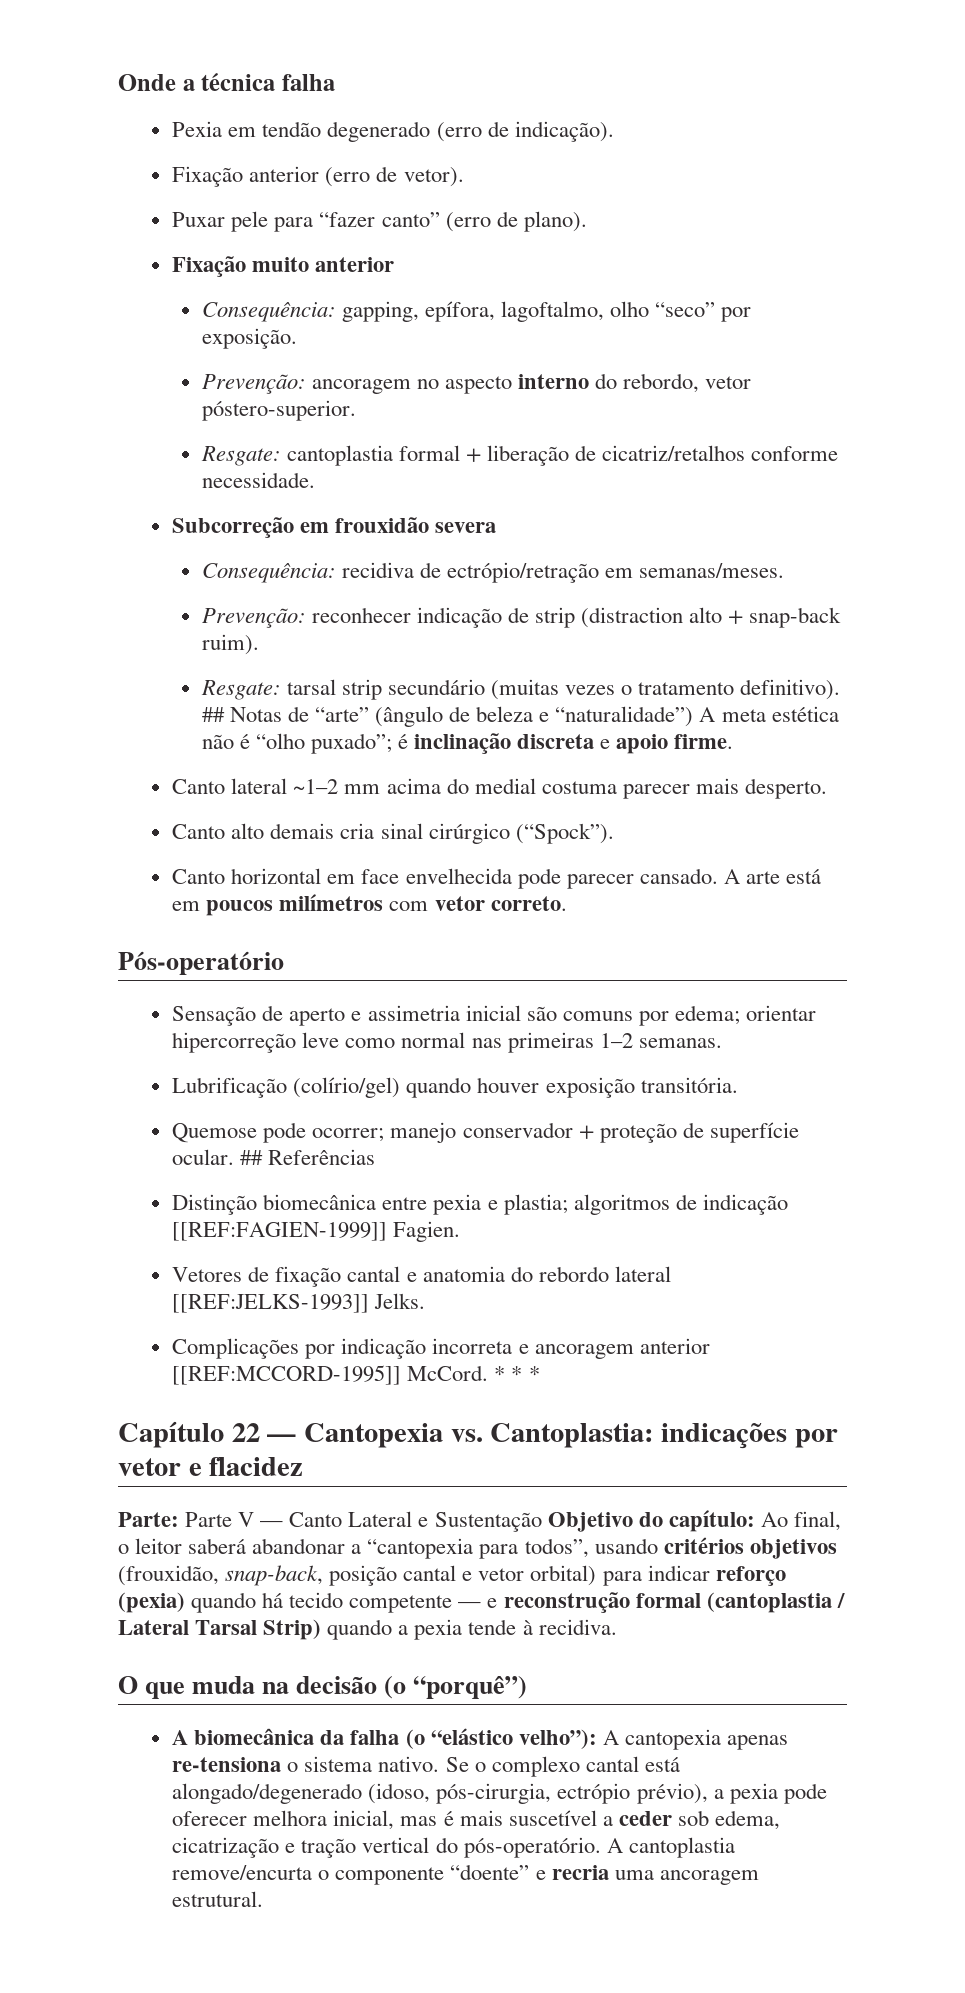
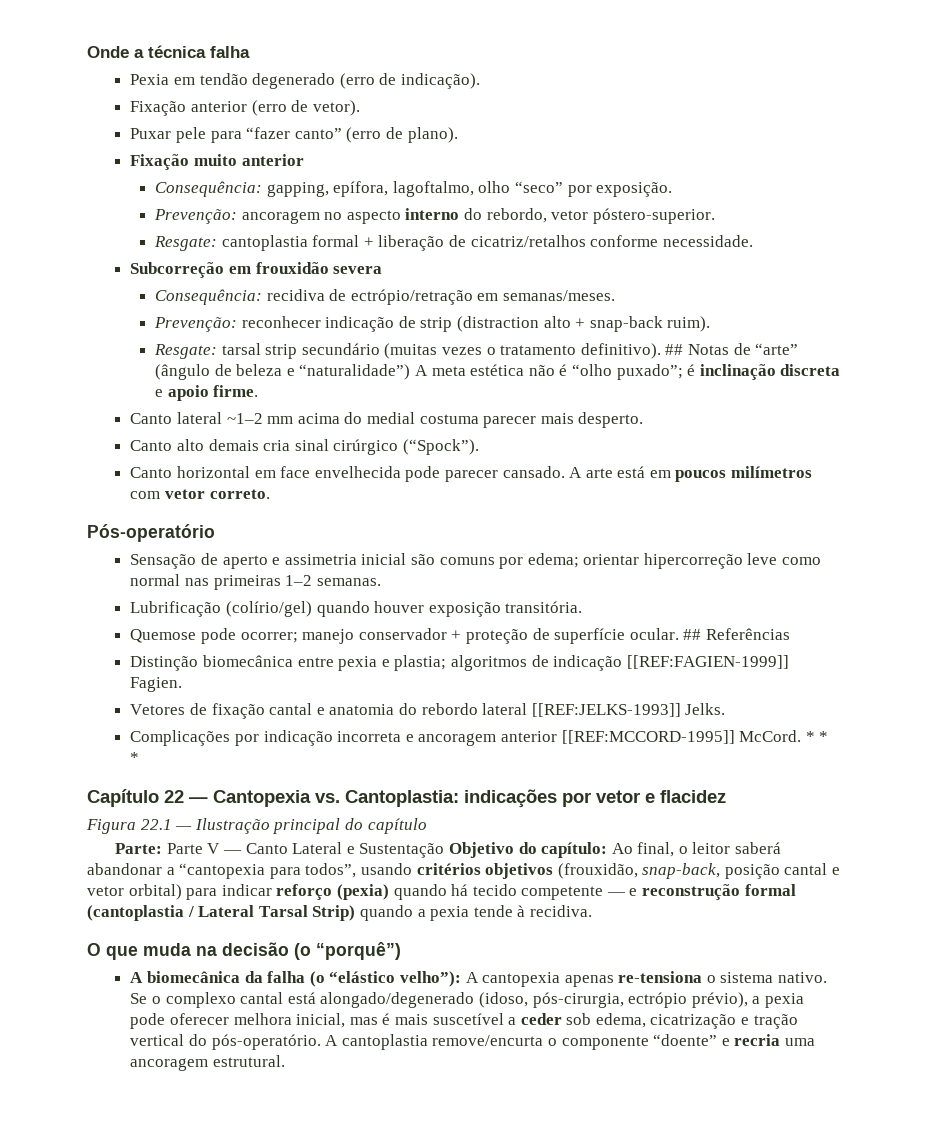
+ Figura 22.1 — Ilustração principal do capítulo

